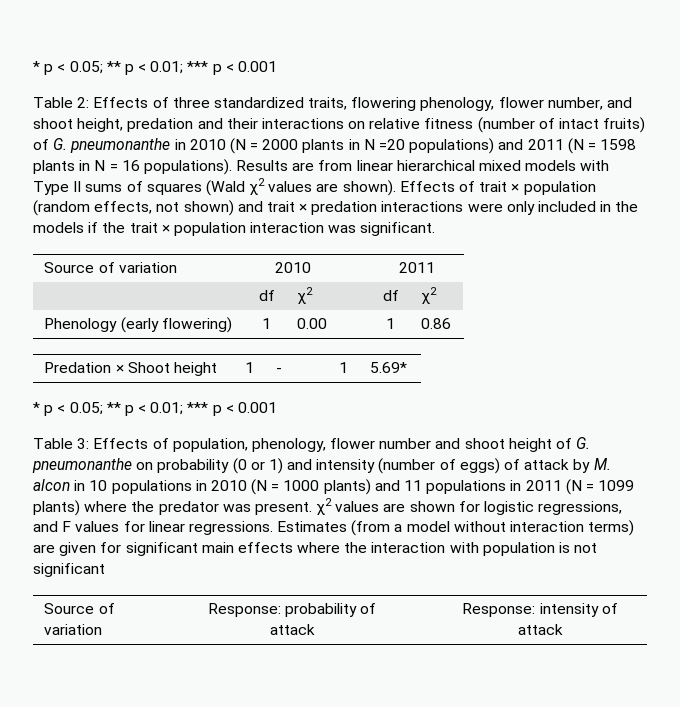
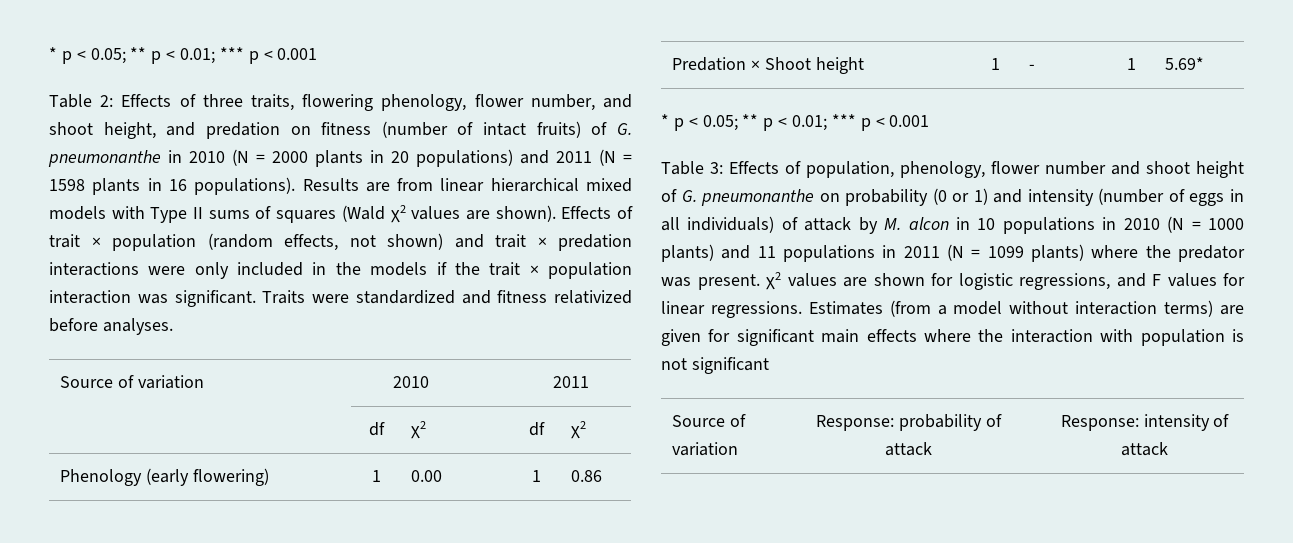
- Table 2: Effects of three standardized traits, flowering phenology, flower number, and shoot height, predation and their interactions on relative fitness (number of intact fruits) of G. pneumonanthe in 2010 (N = 2000 plants in N =20 populations) and 2011 (N = 1598 plants in N = 16 populations).
+ Table 2: Effects of three traits, flowering phenology, flower number, and shoot height, and predation on fitness (number of intact fruits) of G. pneumonanthe in 2010 (N = 2000 plants in 20 populations) and 2011 (N = 1598 plants in 16 populations).
+ Traits were standardized and fitness relativized before analyses.
- Effects of population, phenology, flower number and shoot height of G. pneumonanthe on probability (0 or 1) and intensity (number of eggs) of attack by M. alcon in 10 populations in 2010 (N = 1000 plants) and 11 populations in 2011 (N = 1099 plants) where the predator was present. χ2 values are shown for logistic regressions, and F values for linear regressions.
+ Effects of population, phenology, flower number and shoot height of G. pneumonanthe on probability (0 or 1) and intensity (number of eggs in all individuals) of attack by M. alcon in 10 populations in 2010 (N = 1000 plants) and 11 populations in 2011 (N = 1099 plants) where the predator was present. χ2 values are shown for logistic regressions, and F values for linear regressions.

